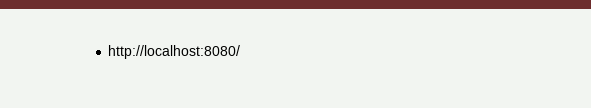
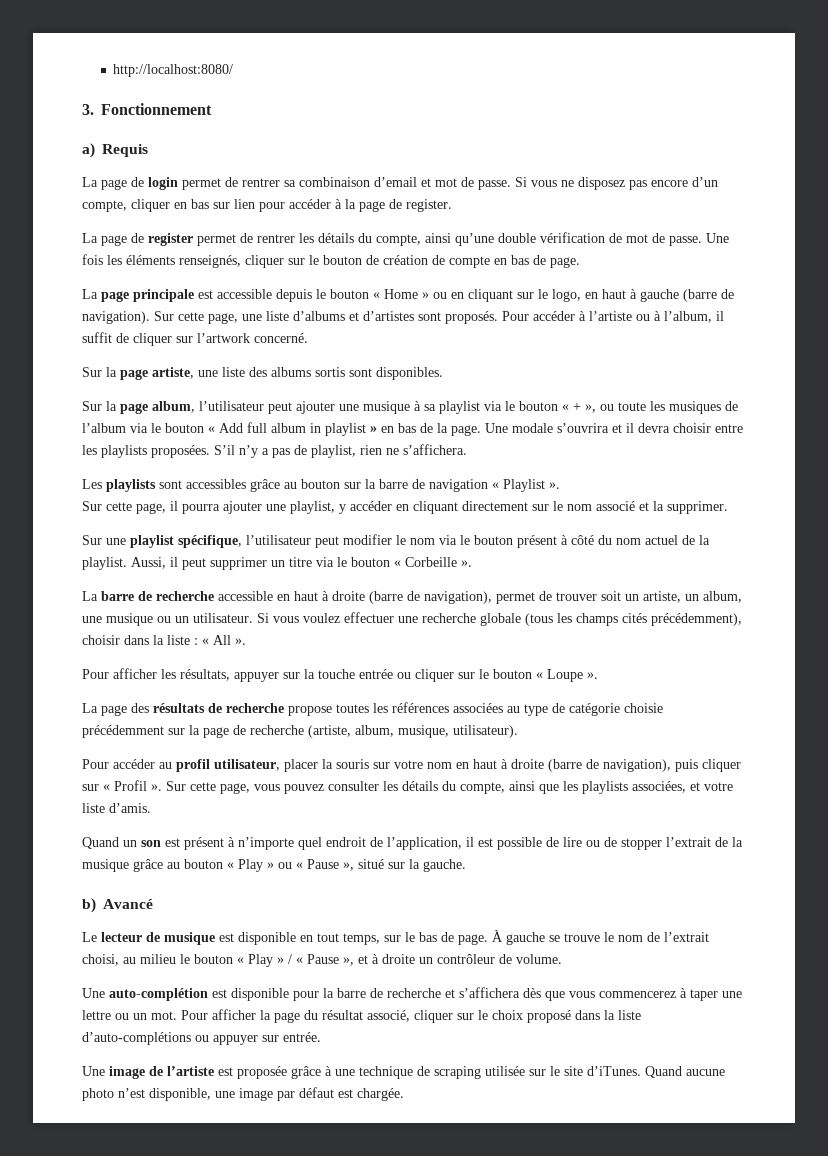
+ 3. Fonctionnement
+ a) Requis
+ La page de login permet de rentrer sa combinaison d’email et mot de passe. Si vous ne disposez pas encore d’un compte, cliquer en bas sur lien pour accéder à la page de register.
+ La page de register permet de rentrer les détails du compte, ainsi qu’une double vérification de mot de passe. Une fois les éléments renseignés, cliquer sur le bouton de création de compte en bas de page.
+ La page principale est accessible depuis le bouton « Home » ou en cliquant sur le logo, en haut à gauche (barre de navigation). Sur cette page, une liste d’albums et d’artistes sont proposés. Pour accéder à l’artiste ou à l’album, il suffit de cliquer sur l’artwork concerné.
+ Sur la page artiste, une liste des albums sortis sont disponibles.
+ Sur la page album, l’utilisateur peut ajouter une musique à sa playlist via le bouton « + », ou toute les musiques de l’album via le bouton « Add full album in playlist » en bas de la page. Une modale s’ouvrira et il devra choisir entre les playlists proposées. S’il n’y a pas de playlist, rien ne s’affichera.
+ Les playlists sont accessibles grâce au bouton sur la barre de navigation « Playlist ».
+ Sur cette page, il pourra ajouter une playlist, y accéder en cliquant directement sur le nom associé et la supprimer.
+ Sur une playlist spécifique, l’utilisateur peut modifier le nom via le bouton présent à côté du nom actuel de la playlist. Aussi, il peut supprimer un titre via le bouton « Corbeille ».
+ La barre de recherche accessible en haut à droite (barre de navigation), permet de trouver soit un artiste, un album, une musique ou un utilisateur. Si vous voulez effectuer une recherche globale (tous les champs cités précédemment), choisir dans la liste : « All ».
+ Pour afficher les résultats, appuyer sur la touche entrée ou cliquer sur le bouton « Loupe ».
+ La page des résultats de recherche propose toutes les références associées au type de catégorie choisie précédemment sur la page de recherche (artiste, album, musique, utilisateur).
+ Pour accéder au profil utilisateur, placer la souris sur votre nom en haut à droite (barre de navigation), puis cliquer sur « Profil ». Sur cette page, vous pouvez consulter les détails du compte, ainsi que les playlists associées, et votre liste d’amis.
+ Quand un son est présent à n’importe quel endroit de l’application, il est possible de lire ou de stopper l’extrait de la musique grâce au bouton « Play » ou « Pause », situé sur la gauche.
+ b) Avancé
+ Le lecteur de musique est disponible en tout temps, sur le bas de page. À gauche se trouve le nom de l’extrait choisi, au milieu le bouton « Play » / « Pause », et à droite un contrôleur de volume.
+ Une auto-complétion est disponible pour la barre de recherche et s’affichera dès que vous commencerez à taper une lettre ou un mot. Pour afficher la page du résultat associé, cliquer sur le choix proposé dans la liste d’auto-complétions ou appuyer sur entrée.
+ Une image de l’artiste est proposée grâce à une technique de scraping utilisée sur le site d’iTunes. Quand aucune photo n’est disponible, une image par défaut est chargée.

